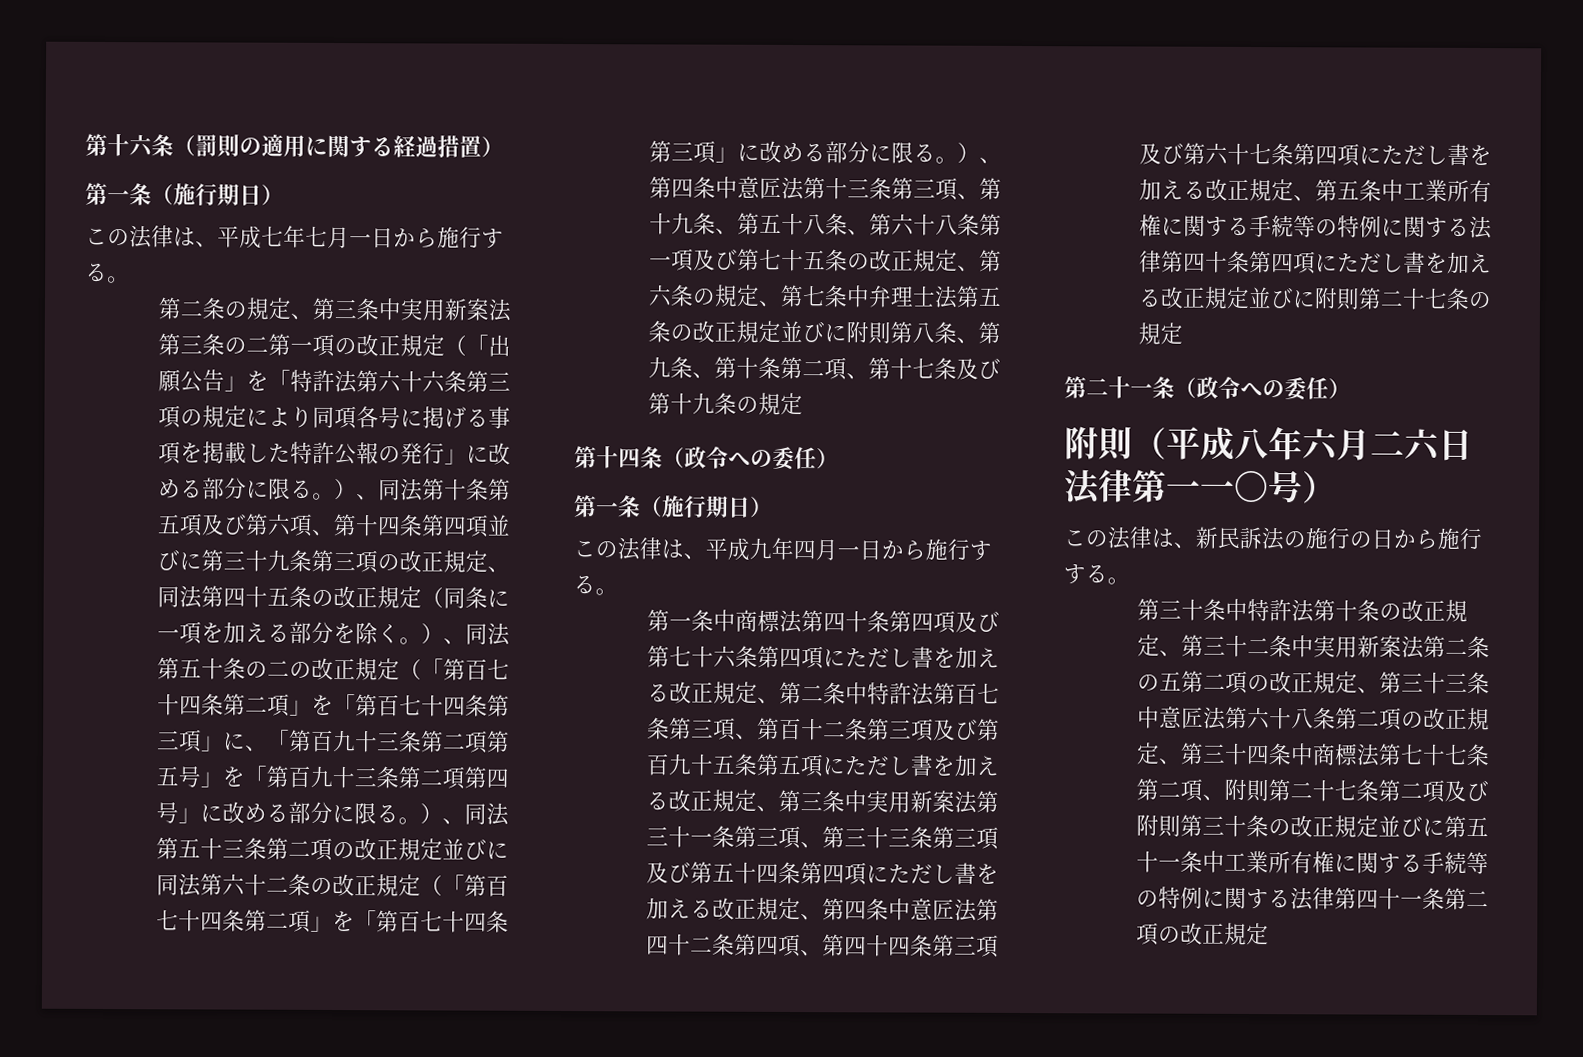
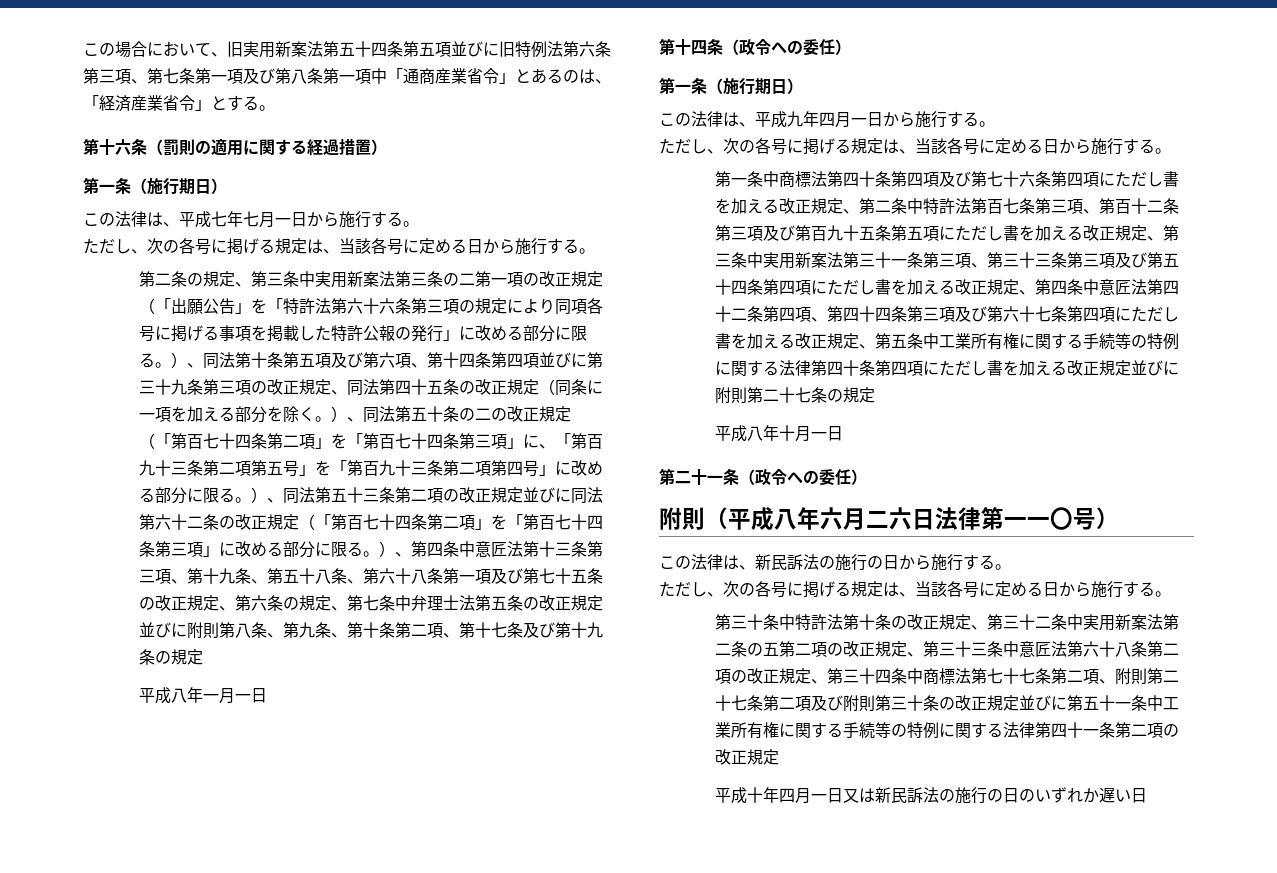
+ この場合において、旧実用新案法第五十四条第五項並びに旧特例法第六条第三項、第七条第一項及び第八条第一項中「通商産業省令」とあるのは、「経済産業省令」とする。
  この法律は、平成七年七月一日から施行する。
+ ただし、次の各号に掲げる規定は、当該各号に定める日から施行する。
+ 平成八年一月一日
  この法律は、平成九年四月一日から施行する。
+ ただし、次の各号に掲げる規定は、当該各号に定める日から施行する。
+ 平成八年十月一日
  この法律は、新民訴法の施行の日から施行する。
+ ただし、次の各号に掲げる規定は、当該各号に定める日から施行する。
+ 平成十年四月一日又は新民訴法の施行の日のいずれか遅い日

